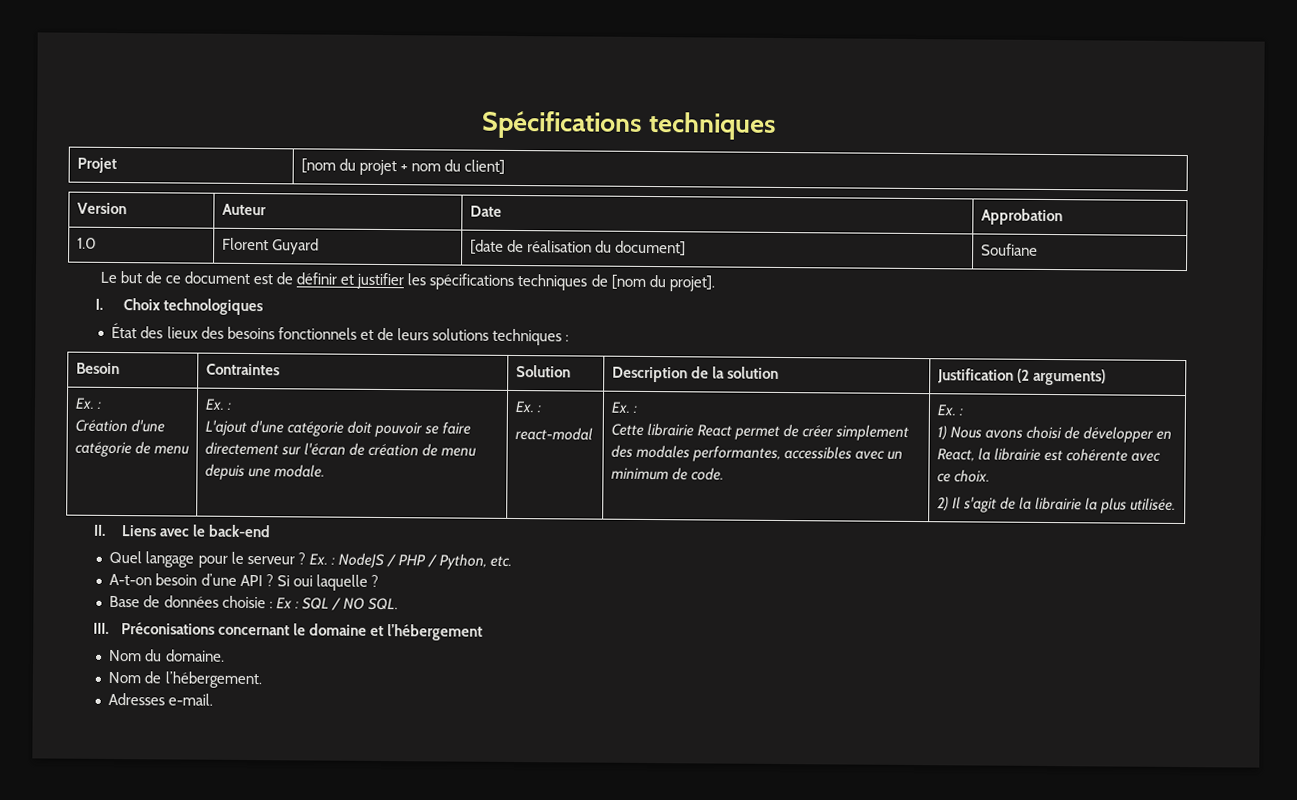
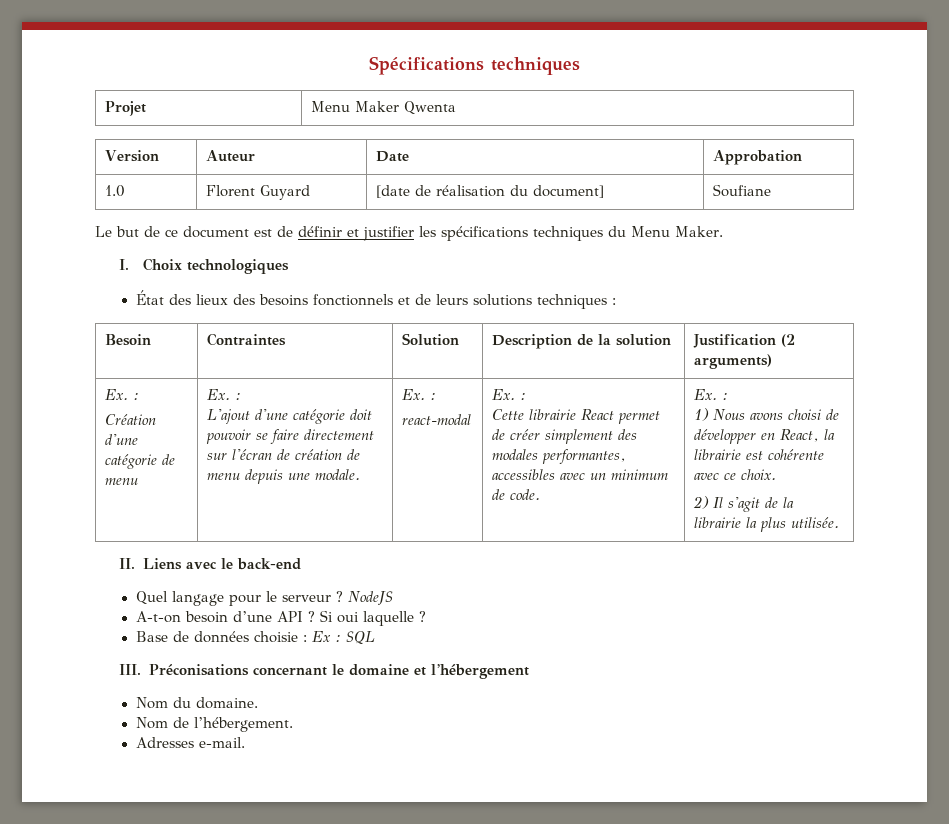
- Projet | [nom du projet + nom du client]
+ Projet | Menu Maker Qwenta
- Le but de ce document est de définir et justifier les spécifications techniques de [nom du projet].
+ Le but de ce document est de définir et justifier les spécifications techniques du Menu Maker.
- Ex. : NodeJS / PHP / Python, etc.
+ NodeJS
- Base de données choisie : Ex : SQL / NO SQL.
+ Base de données choisie : Ex : SQL

